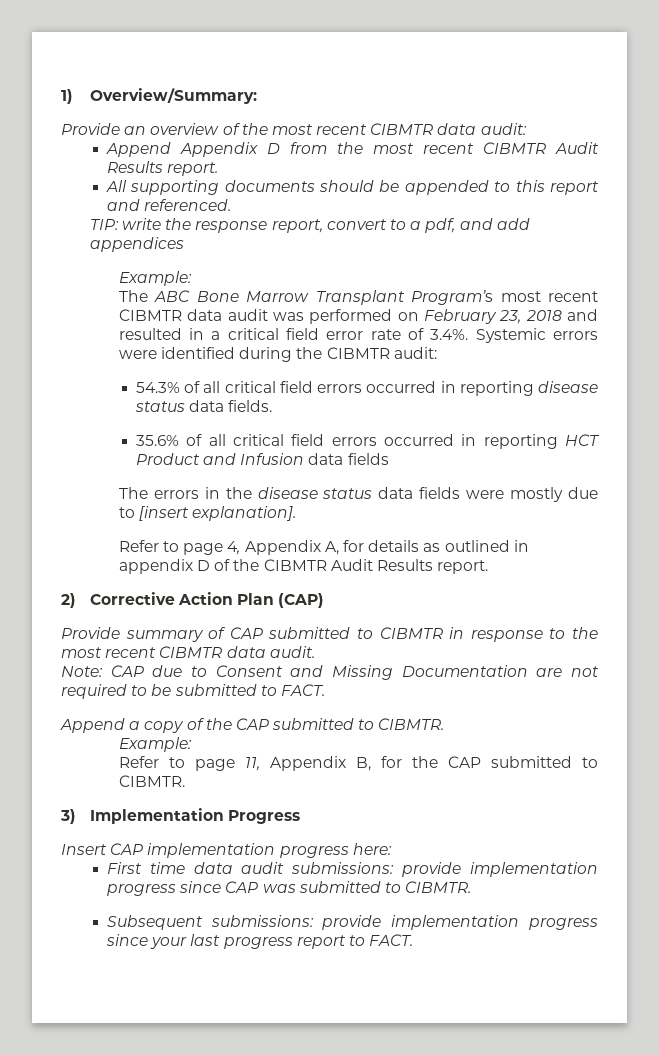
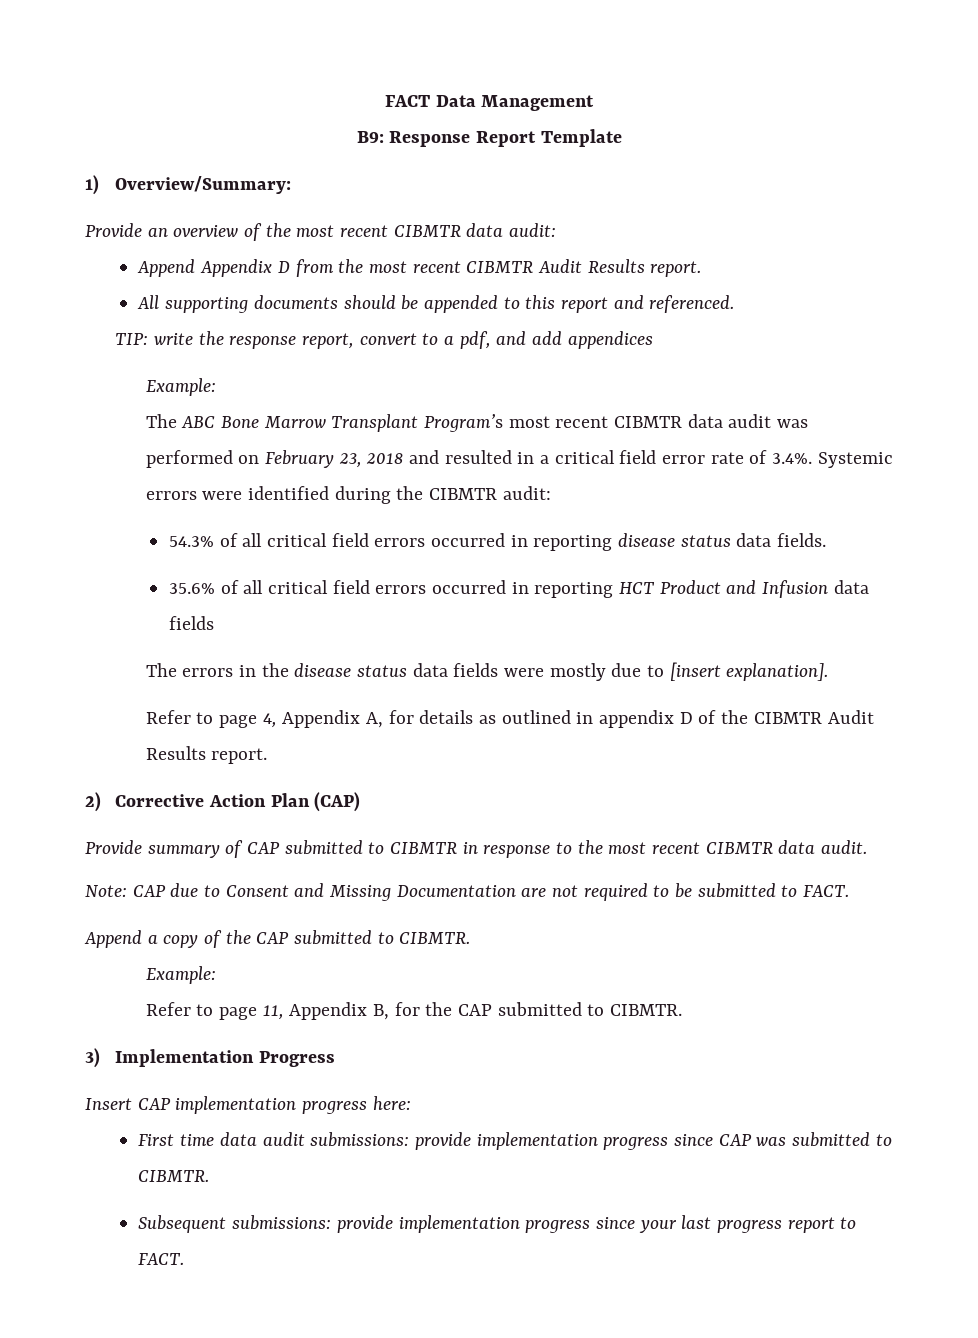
+ FACT Data Management
+ B9: Response Report Template

